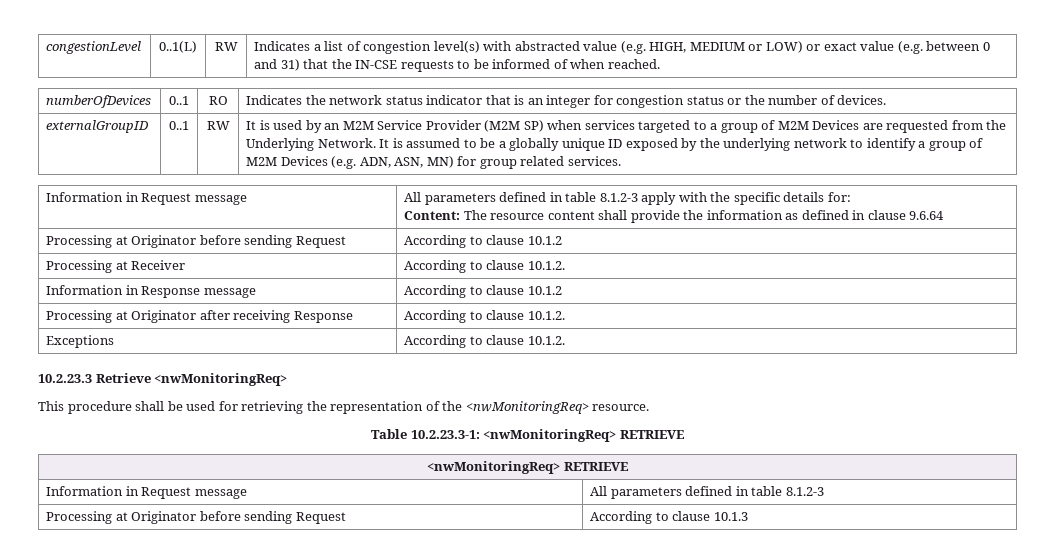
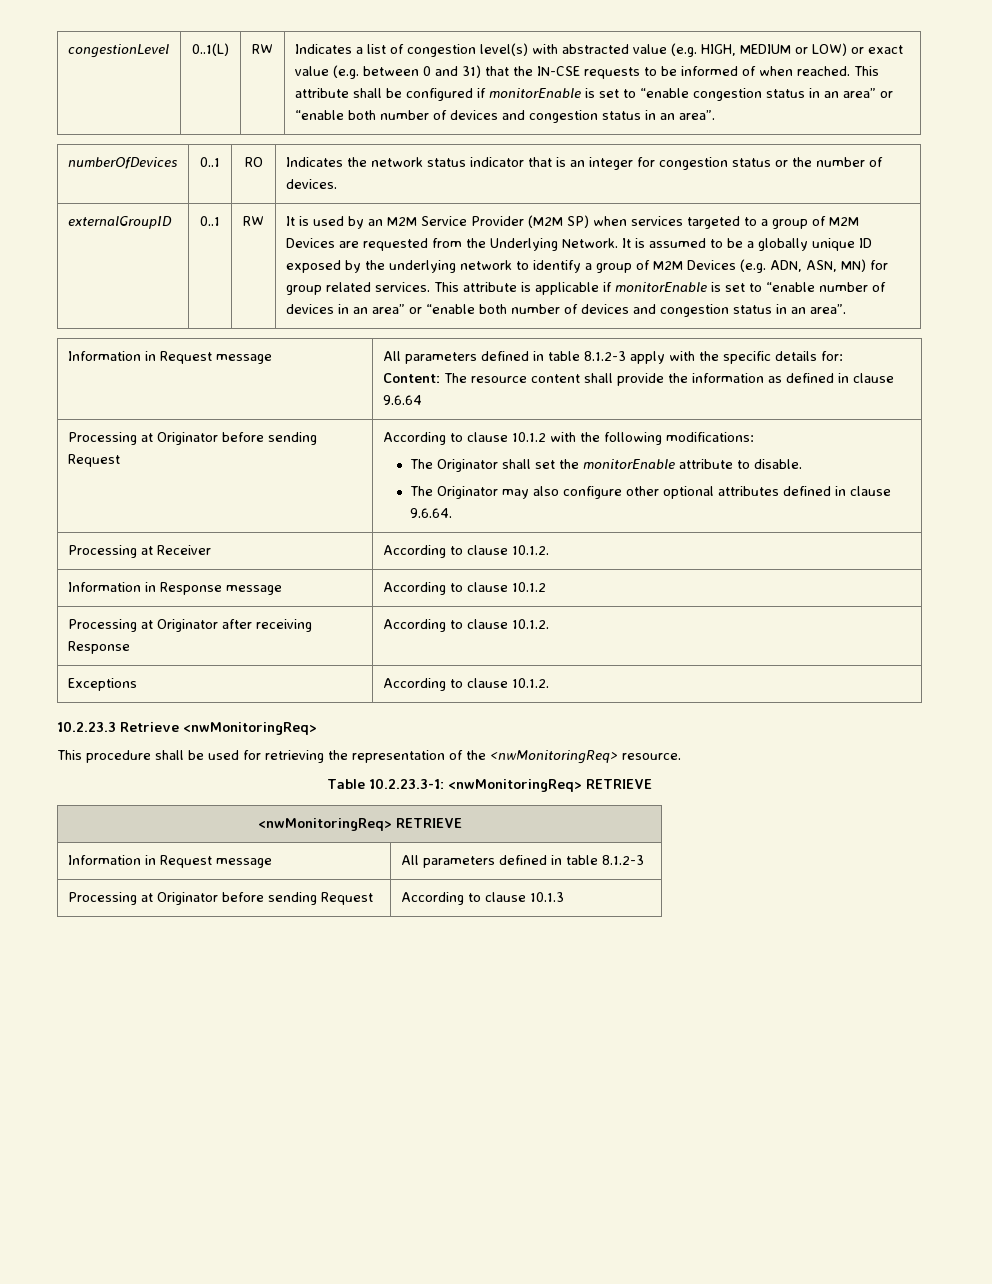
+ This attribute shall be configured if monitorEnable is set to “enable congestion status in an area” or “enable both number of devices and congestion status in an area”.
+ This attribute is applicable if monitorEnable is set to “enable number of devices in an area” or “enable both number of devices and congestion status in an area”.
- Processing at Originator before sending Request | According to clause 10.1.2
+ Processing at Originator before sending Request | According to clause 10.1.2 with the following modifications:
+ The Originator shall set the monitorEnable attribute to disable.
+ The Originator may also configure other optional attributes defined in clause 9.6.64.

